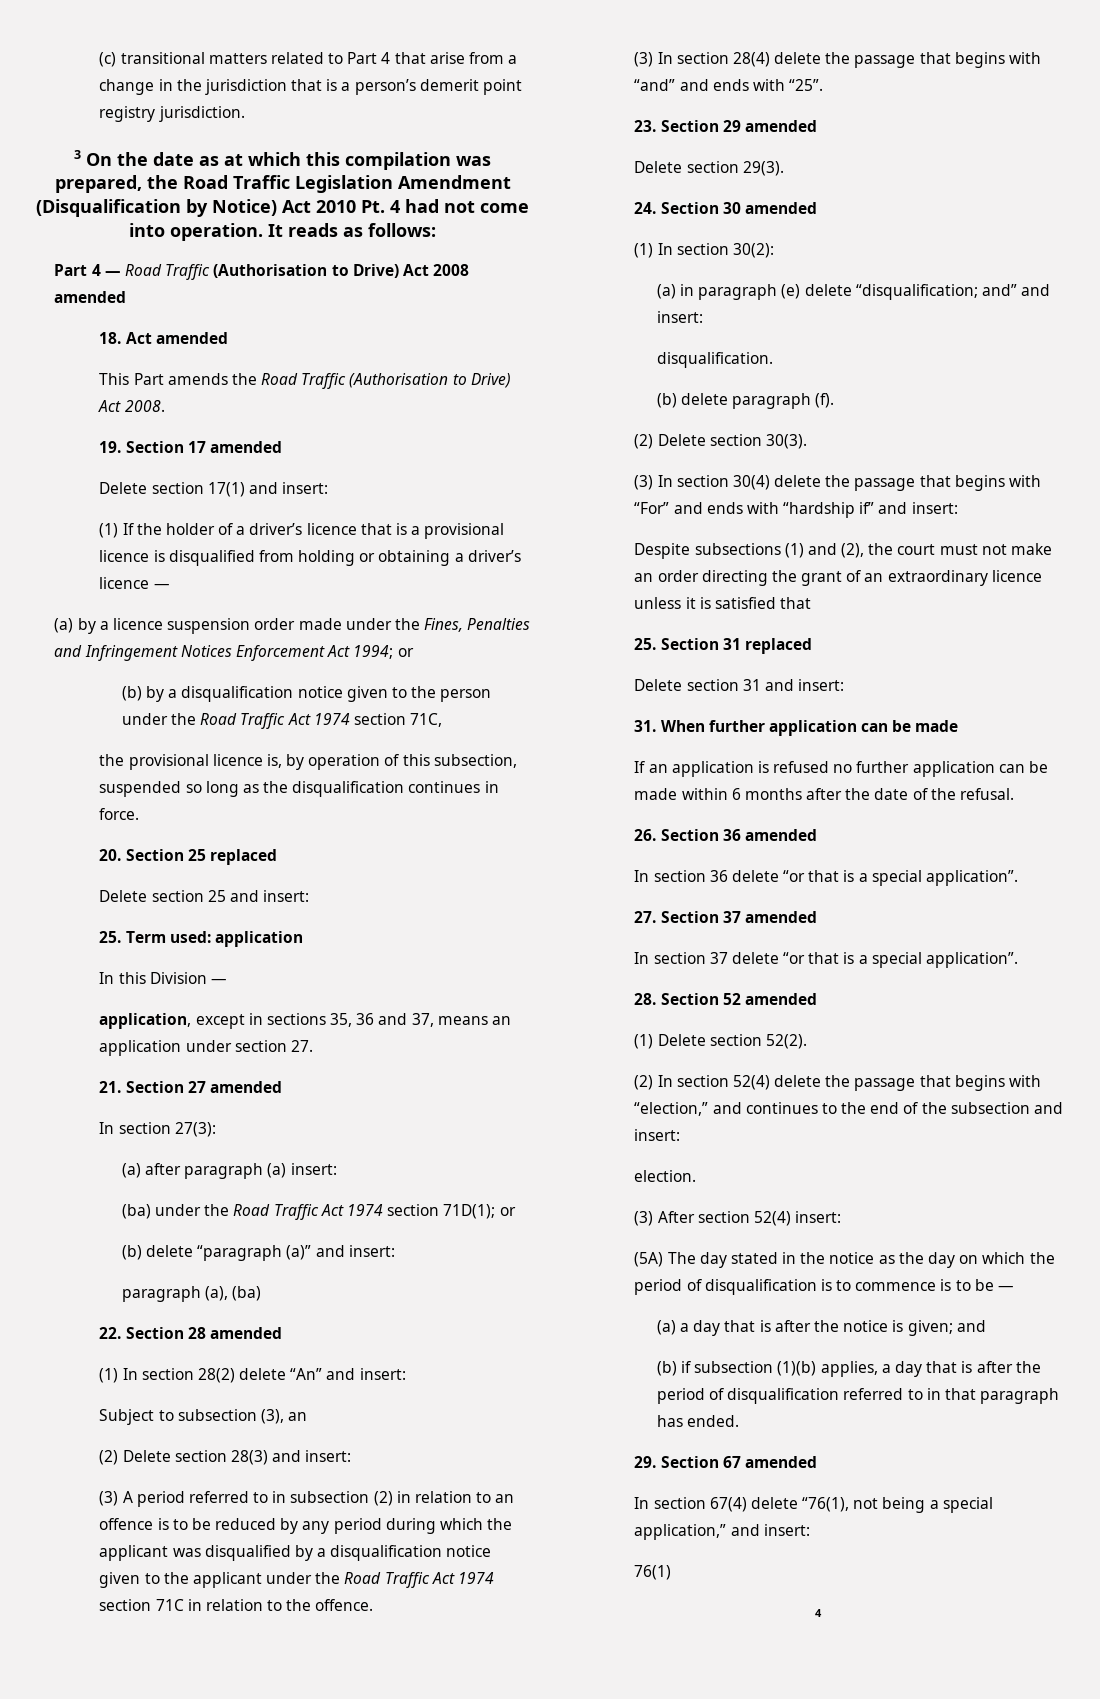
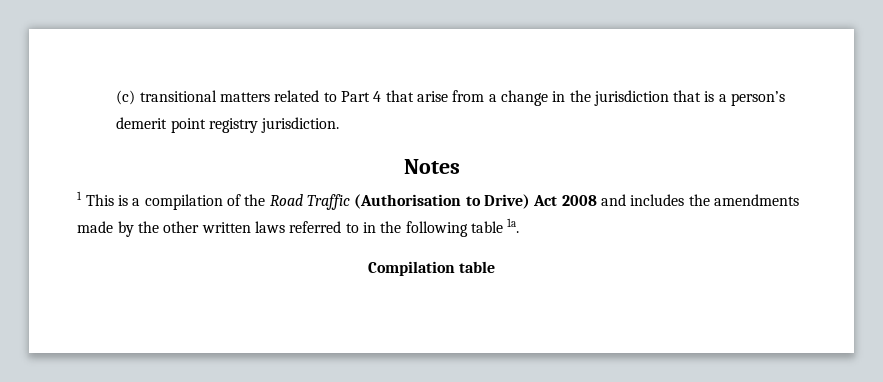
- 3 On the date as at which this compilation was prepared, the Road Traffic Legislation Amendment (Disqualification by Notice) Act 2010 Pt. 4 had not come into operation. It reads as follows:
- Part 4 — Road Traffic (Authorisation to Drive) Act 2008 amended
- 18. Act amended
- This Part amends the Road Traffic (Authorisation to Drive) Act 2008.
- 19. Section 17 amended
- Delete section 17(1) and insert:
- (1) If the holder of a driver’s licence that is a provisional licence is disqualified from holding or obtaining a driver’s licence —
- (a) by a licence suspension order made under the Fines, Penalties and Infringement Notices Enforcement Act 1994; or
- (b) by a disqualification notice given to the person under the Road Traffic Act 1974 section 71C,
- the provisional licence is, by operation of this subsection, suspended so long as the disqualification continues in force.
- 20. Section 25 replaced
- Delete section 25 and insert:
- 25. Term used: application
- In this Division —
- application, except in sections 35, 36 and 37, means an application under section 27.
- 21. Section 27 amended
- In section 27(3):
- (a) after paragraph (a) insert:
- (ba) under the Road Traffic Act 1974 section 71D(1); or
- (b) delete “paragraph (a)” and insert:
- paragraph (a), (ba)
- 22. Section 28 amended
- (1) In section 28(2) delete “An” and insert:
- Subject to subsection (3), an
- (2) Delete section 28(3) and insert:
- (3) A period referred to in subsection (2) in relation to an offence is to be reduced by any period during which the applicant was disqualified by a disqualification notice given to the applicant under the Road Traffic Act 1974 section 71C in relation to the offence.
- (3) In section 28(4) delete the passage that begins with “and” and ends with “25”.
- 23. Section 29 amended
- Delete section 29(3).
- 24. Section 30 amended
- (1) In section 30(2):
- (a) in paragraph (e) delete “disqualification; and” and insert:
- disqualification.
- (b) delete paragraph (f).
- (2) Delete section 30(3).
- (3) In section 30(4) delete the passage that begins with “For” and ends with “hardship if” and insert:
- Despite subsections (1) and (2), the court must not make an order directing the grant of an extraordinary licence unless it is satisfied that
- 25. Section 31 replaced
- Delete section 31 and insert:
- 31. When further application can be made
- If an application is refused no further application can be made within 6 months after the date of the refusal.
- 26. Section 36 amended
- In section 36 delete “or that is a special application”.
- 27. Section 37 amended
- In section 37 delete “or that is a special application”.
- 28. Section 52 amended
- (1) Delete section 52(2).
- (2) In section 52(4) delete the passage that begins with “election,” and continues to the end of the subsection and insert:
- election.
- (3) After section 52(4) insert:
- (5A) The day stated in the notice as the day on which the period of disqualification is to commence is to be —
- (a) a day that is after the notice is given; and
- (b) if subsection (1)(b) applies, a day that is after the period of disqualification referred to in that paragraph has ended.
- 29. Section 67 amended
- In section 67(4) delete “76(1), not being a special application,” and insert:
- 76(1)
- 4
+ Notes
+ 1 This is a compilation of the Road Traffic (Authorisation to Drive) Act 2008 and includes the amendments made by the other written laws referred to in the following table 1a.
+ Compilation table

